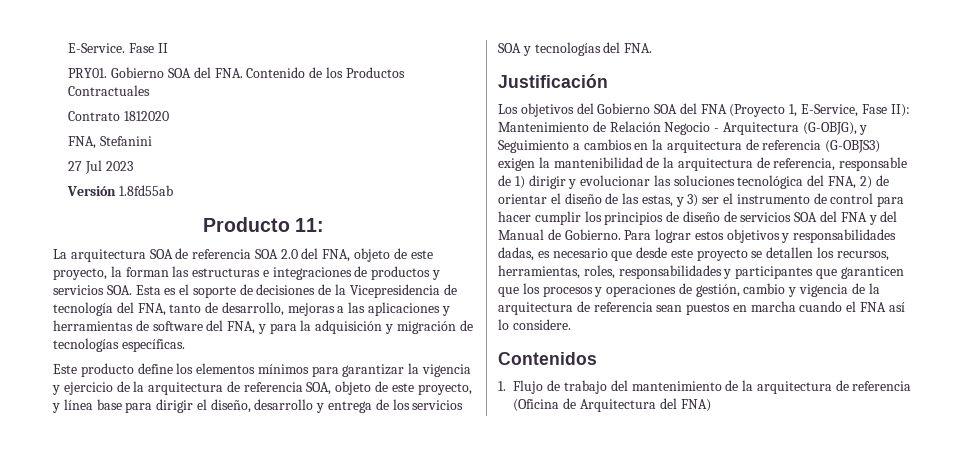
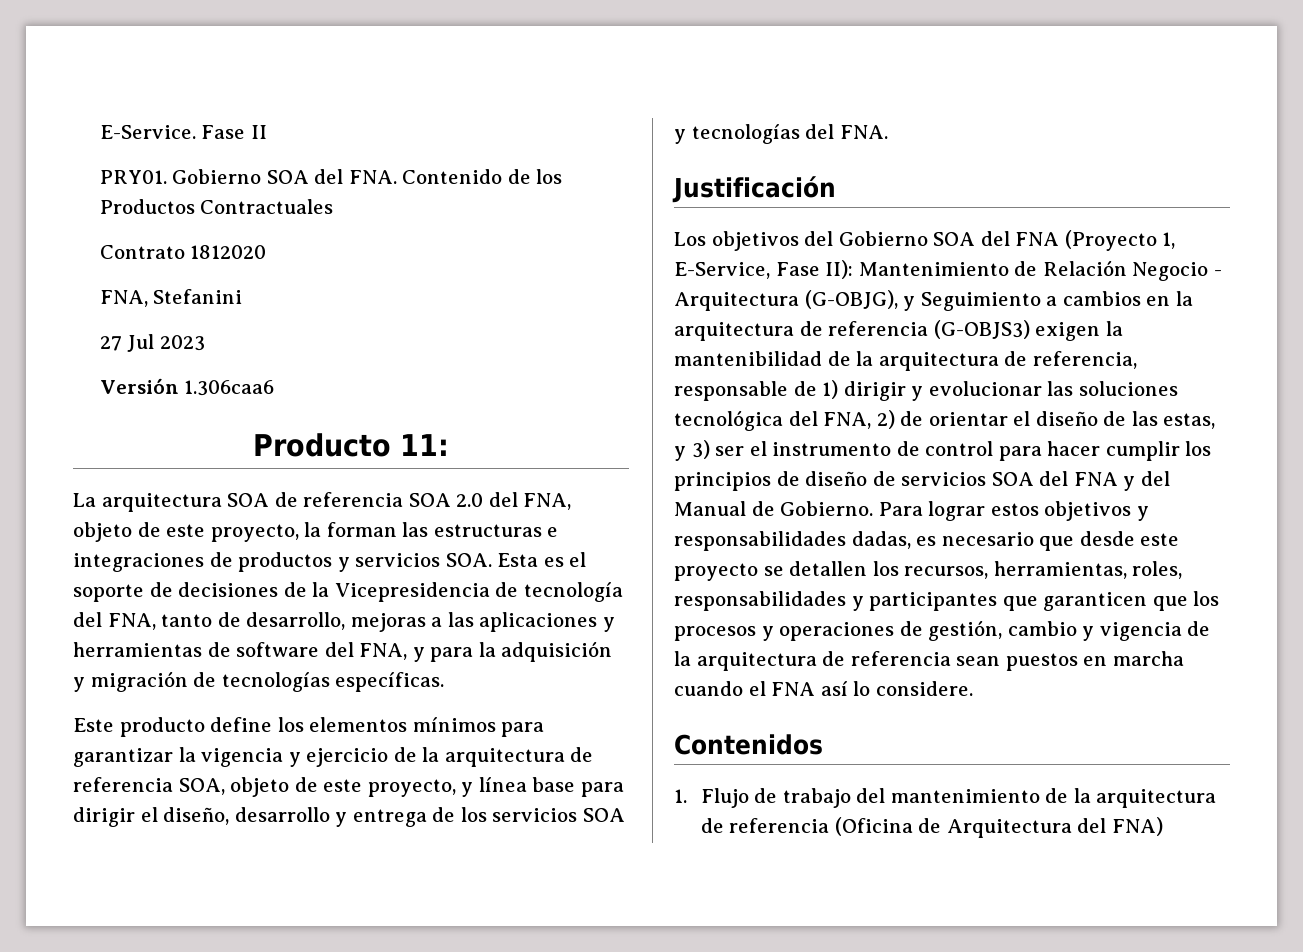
- Versión 1.8fd55ab
+ Versión 1.306caa6

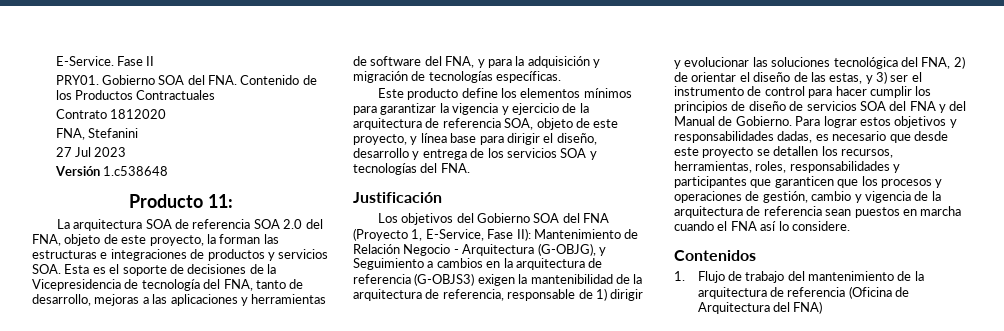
- Versión 1.306caa6
+ Versión 1.c538648

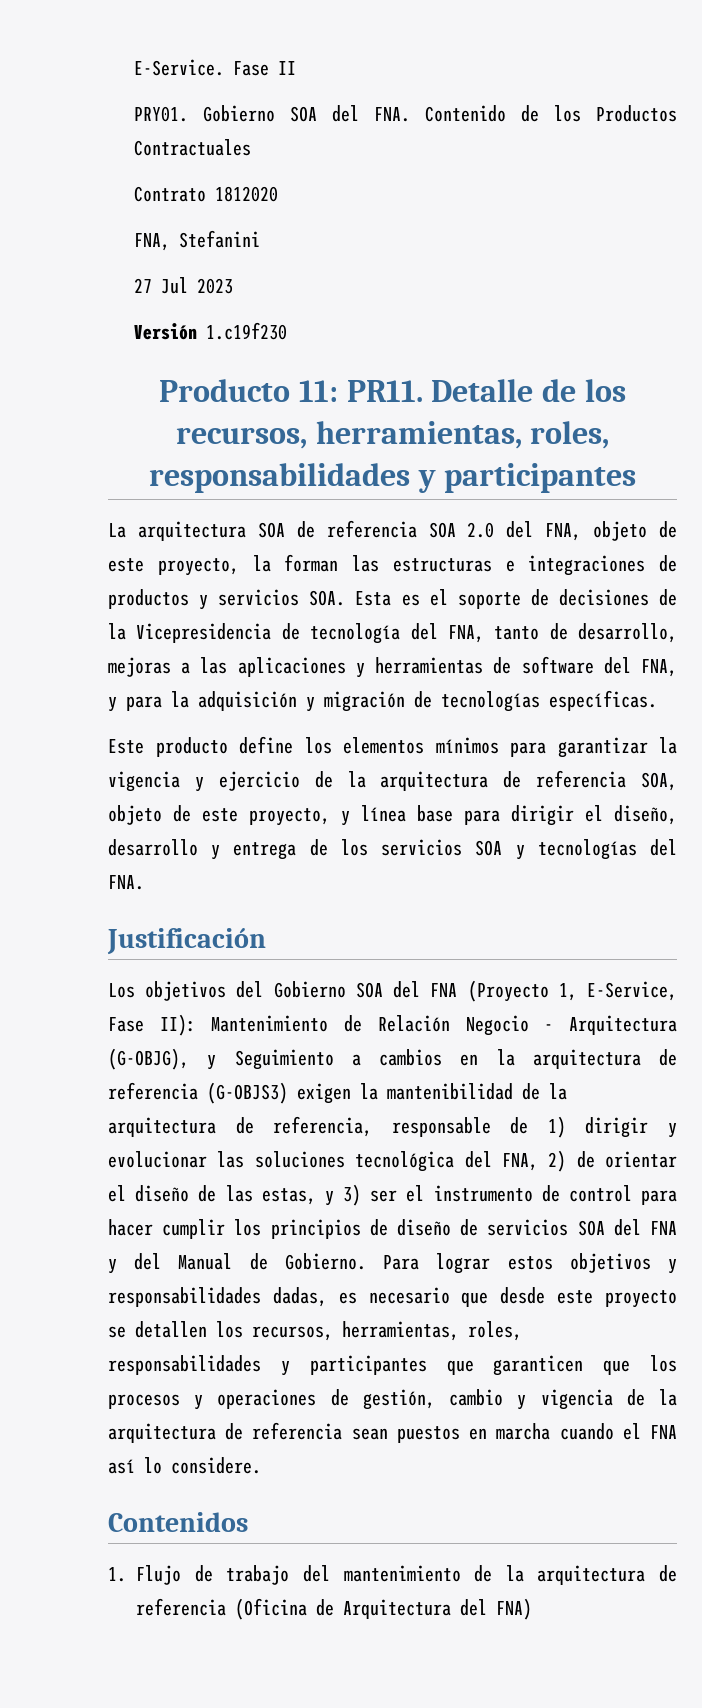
- Versión 1.c538648
+ Versión 1.c19f230
- Producto 11:
+ Producto 11: PR11. Detalle de los recursos, herramientas, roles, responsabilidades y participantes

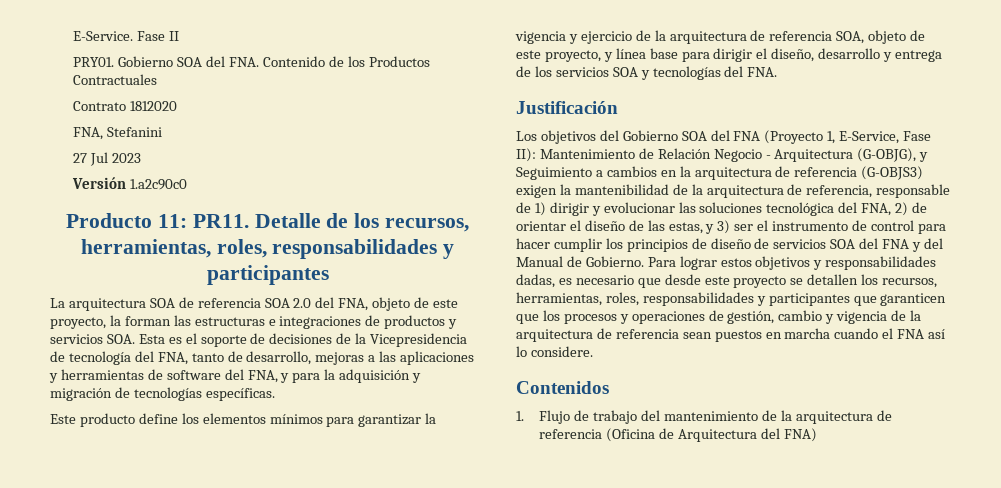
- Versión 1.c19f230
+ Versión 1.a2c90c0

